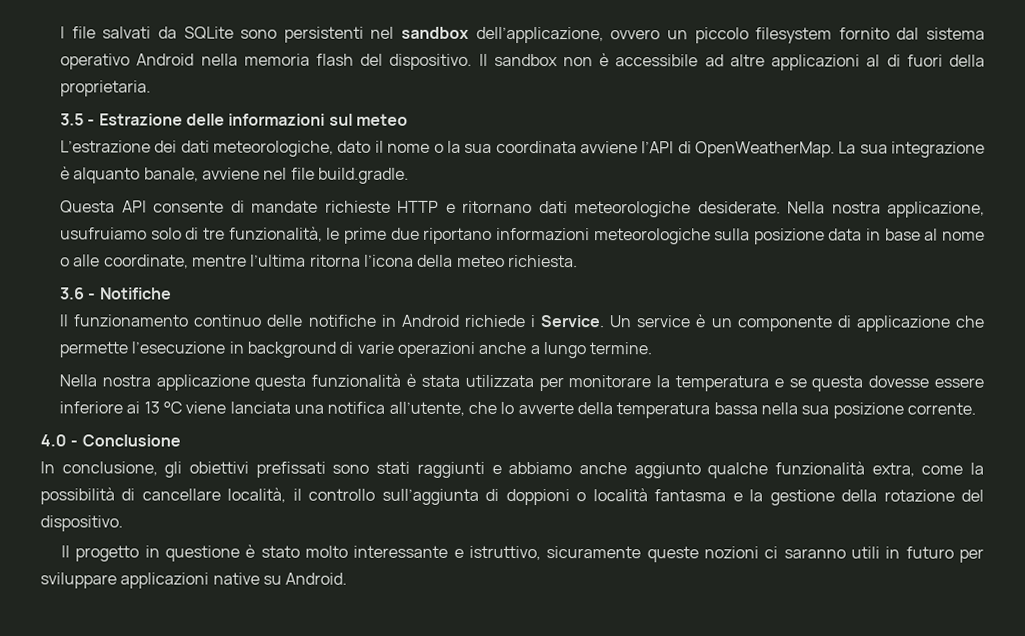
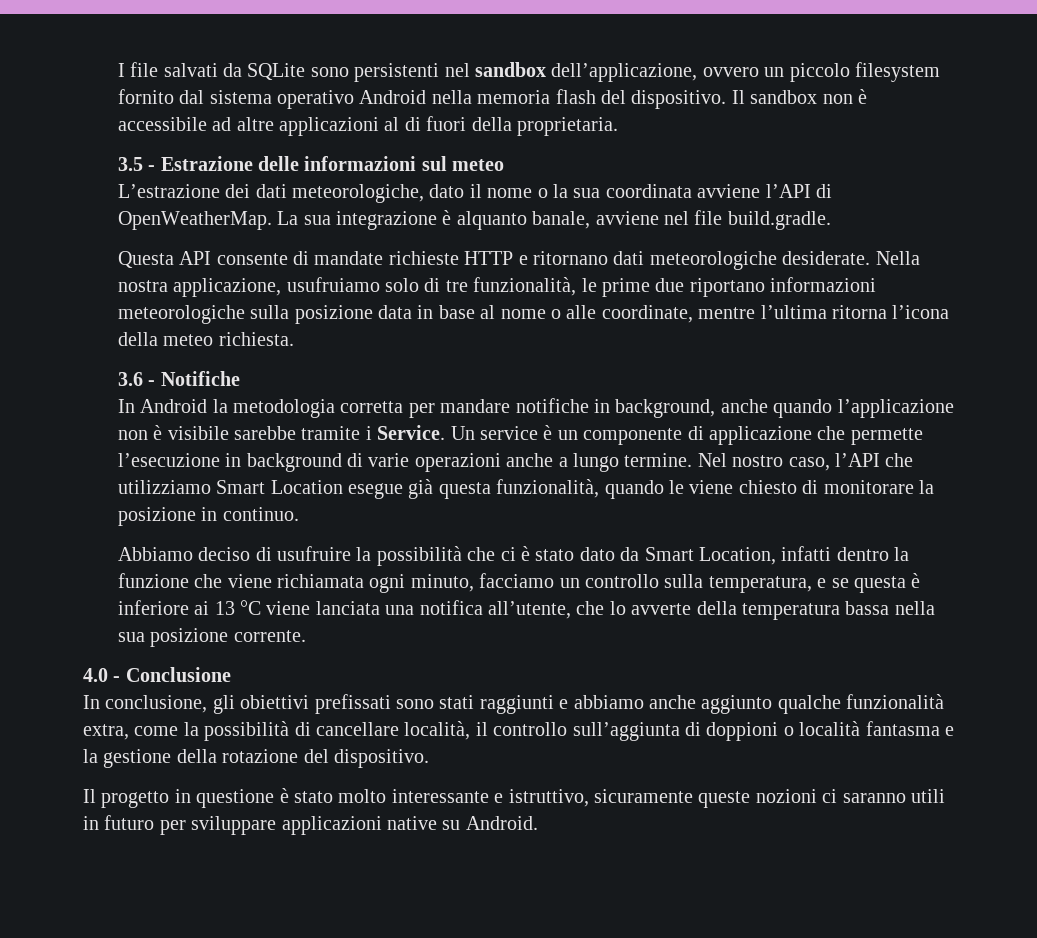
- Il funzionamento continuo delle notifiche in Android richiede i Service.
+ In Android la metodologia corretta per mandare notifiche in background, anche quando l’applicazione non è visibile sarebbe tramite i Service.
- Un service è un componente di applicazione che permette l’esecuzione in background di varie operazioni anche a lungo termine.
- Nella nostra applicazione questa funzionalità è stata utilizzata per monitorare la temperatura e se questa dovesse essere inferiore ai 13 °C viene lanciata una notifica all’utente, che lo avverte della temperatura bassa nella sua posizione corrente.
+ Un service è un componente di applicazione che permette l’esecuzione in background di varie operazioni anche a lungo termine. Nel nostro caso, l’API che utilizziamo Smart Location esegue già questa funzionalità, quando le viene chiesto di monitorare la posizione in continuo.
+ Abbiamo deciso di usufruire la possibilità che ci è stato dato da Smart Location, infatti dentro la funzione che viene richiamata ogni minuto, facciamo un controllo sulla temperatura, e se questa è inferiore ai 13 °C viene lanciata una notifica all’utente, che lo avverte della temperatura bassa nella sua posizione corrente.

